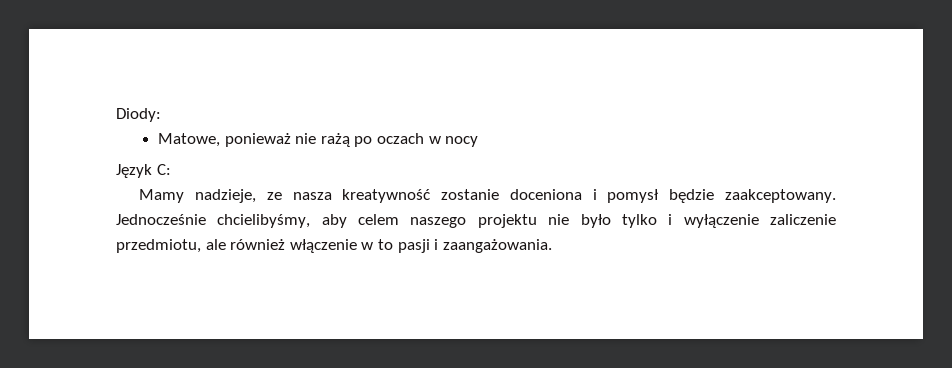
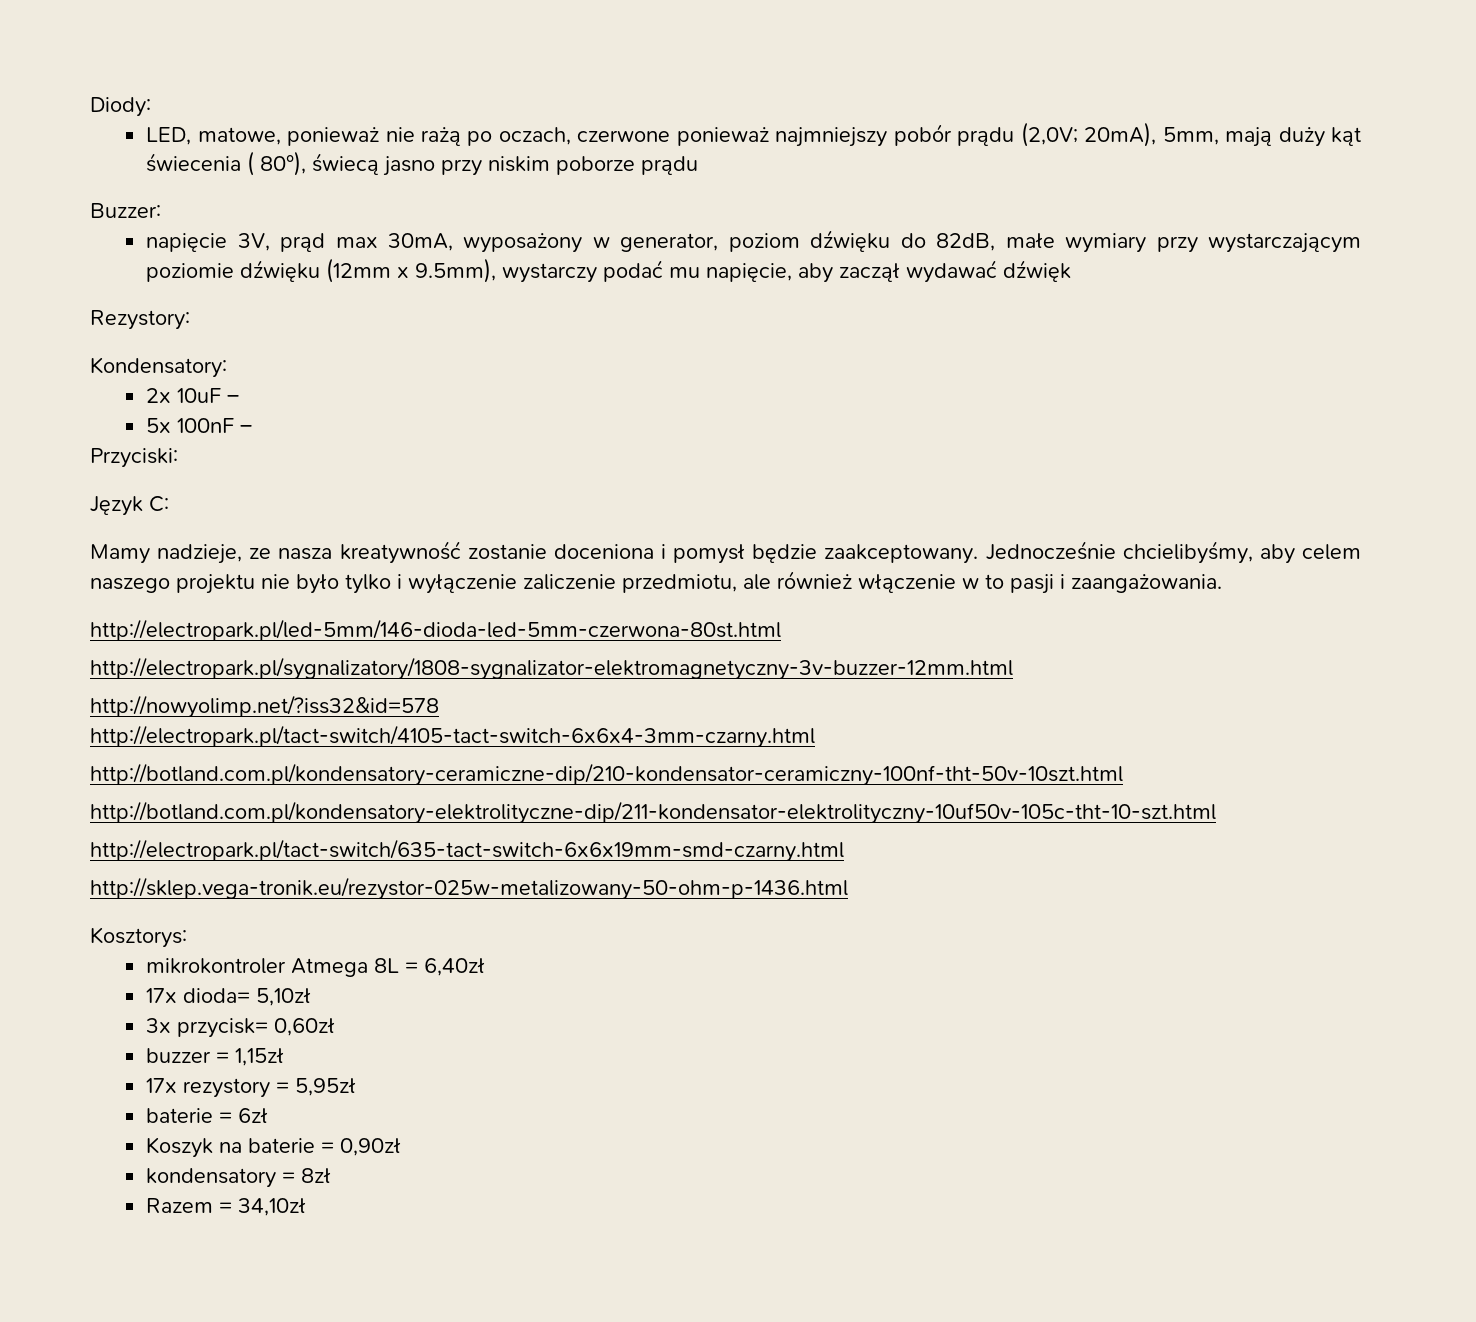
- Matowe, ponieważ nie rażą po oczach w nocy
+ LED, matowe, ponieważ nie rażą po oczach, czerwone ponieważ najmniejszy pobór prądu (2,0V; 20mA), 5mm, mają duży kąt świecenia ( 80°), świecą jasno przy niskim poborze prądu
+ Buzzer:
+ napięcie 3V, prąd max 30mA, wyposażony w generator, poziom dźwięku do 82dB, małe wymiary przy wystarczającym poziomie dźwięku (12mm x 9.5mm), wystarczy podać mu napięcie, aby zaczął wydawać dźwięk
+ Rezystory:
+ Kondensatory:
+ 2x 10uF –
+ 5x 100nF –
+ Przyciski:
+ http://electropark.pl/led-5mm/146-dioda-led-5mm-czerwona-80st.html
+ http://electropark.pl/sygnalizatory/1808-sygnalizator-elektromagnetyczny-3v-buzzer-12mm.html
+ http://nowyolimp.net/?iss32&id=578
+ http://electropark.pl/tact-switch/4105-tact-switch-6x6x4-3mm-czarny.html
+ http://botland.com.pl/kondensatory-ceramiczne-dip/210-kondensator-ceramiczny-100nf-tht-50v-10szt.html
+ http://botland.com.pl/kondensatory-elektrolityczne-dip/211-kondensator-elektrolityczny-10uf50v-105c-tht-10-szt.html
+ http://electropark.pl/tact-switch/635-tact-switch-6x6x19mm-smd-czarny.html
+ http://sklep.vega-tronik.eu/rezystor-025w-metalizowany-50-ohm-p-1436.html
+ Kosztorys:
+ mikrokontroler Atmega 8L = 6,40zł
+ 17x dioda= 5,10zł
+ 3x przycisk= 0,60zł
+ buzzer = 1,15zł
+ 17x rezystory = 5,95zł
+ baterie = 6zł
+ Koszyk na baterie = 0,90zł
+ kondensatory = 8zł
+ Razem = 34,10zł

